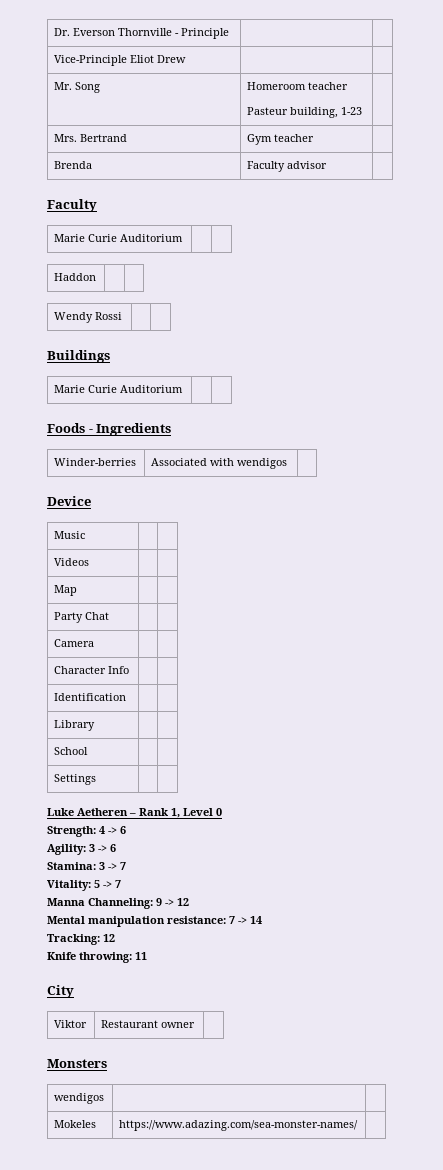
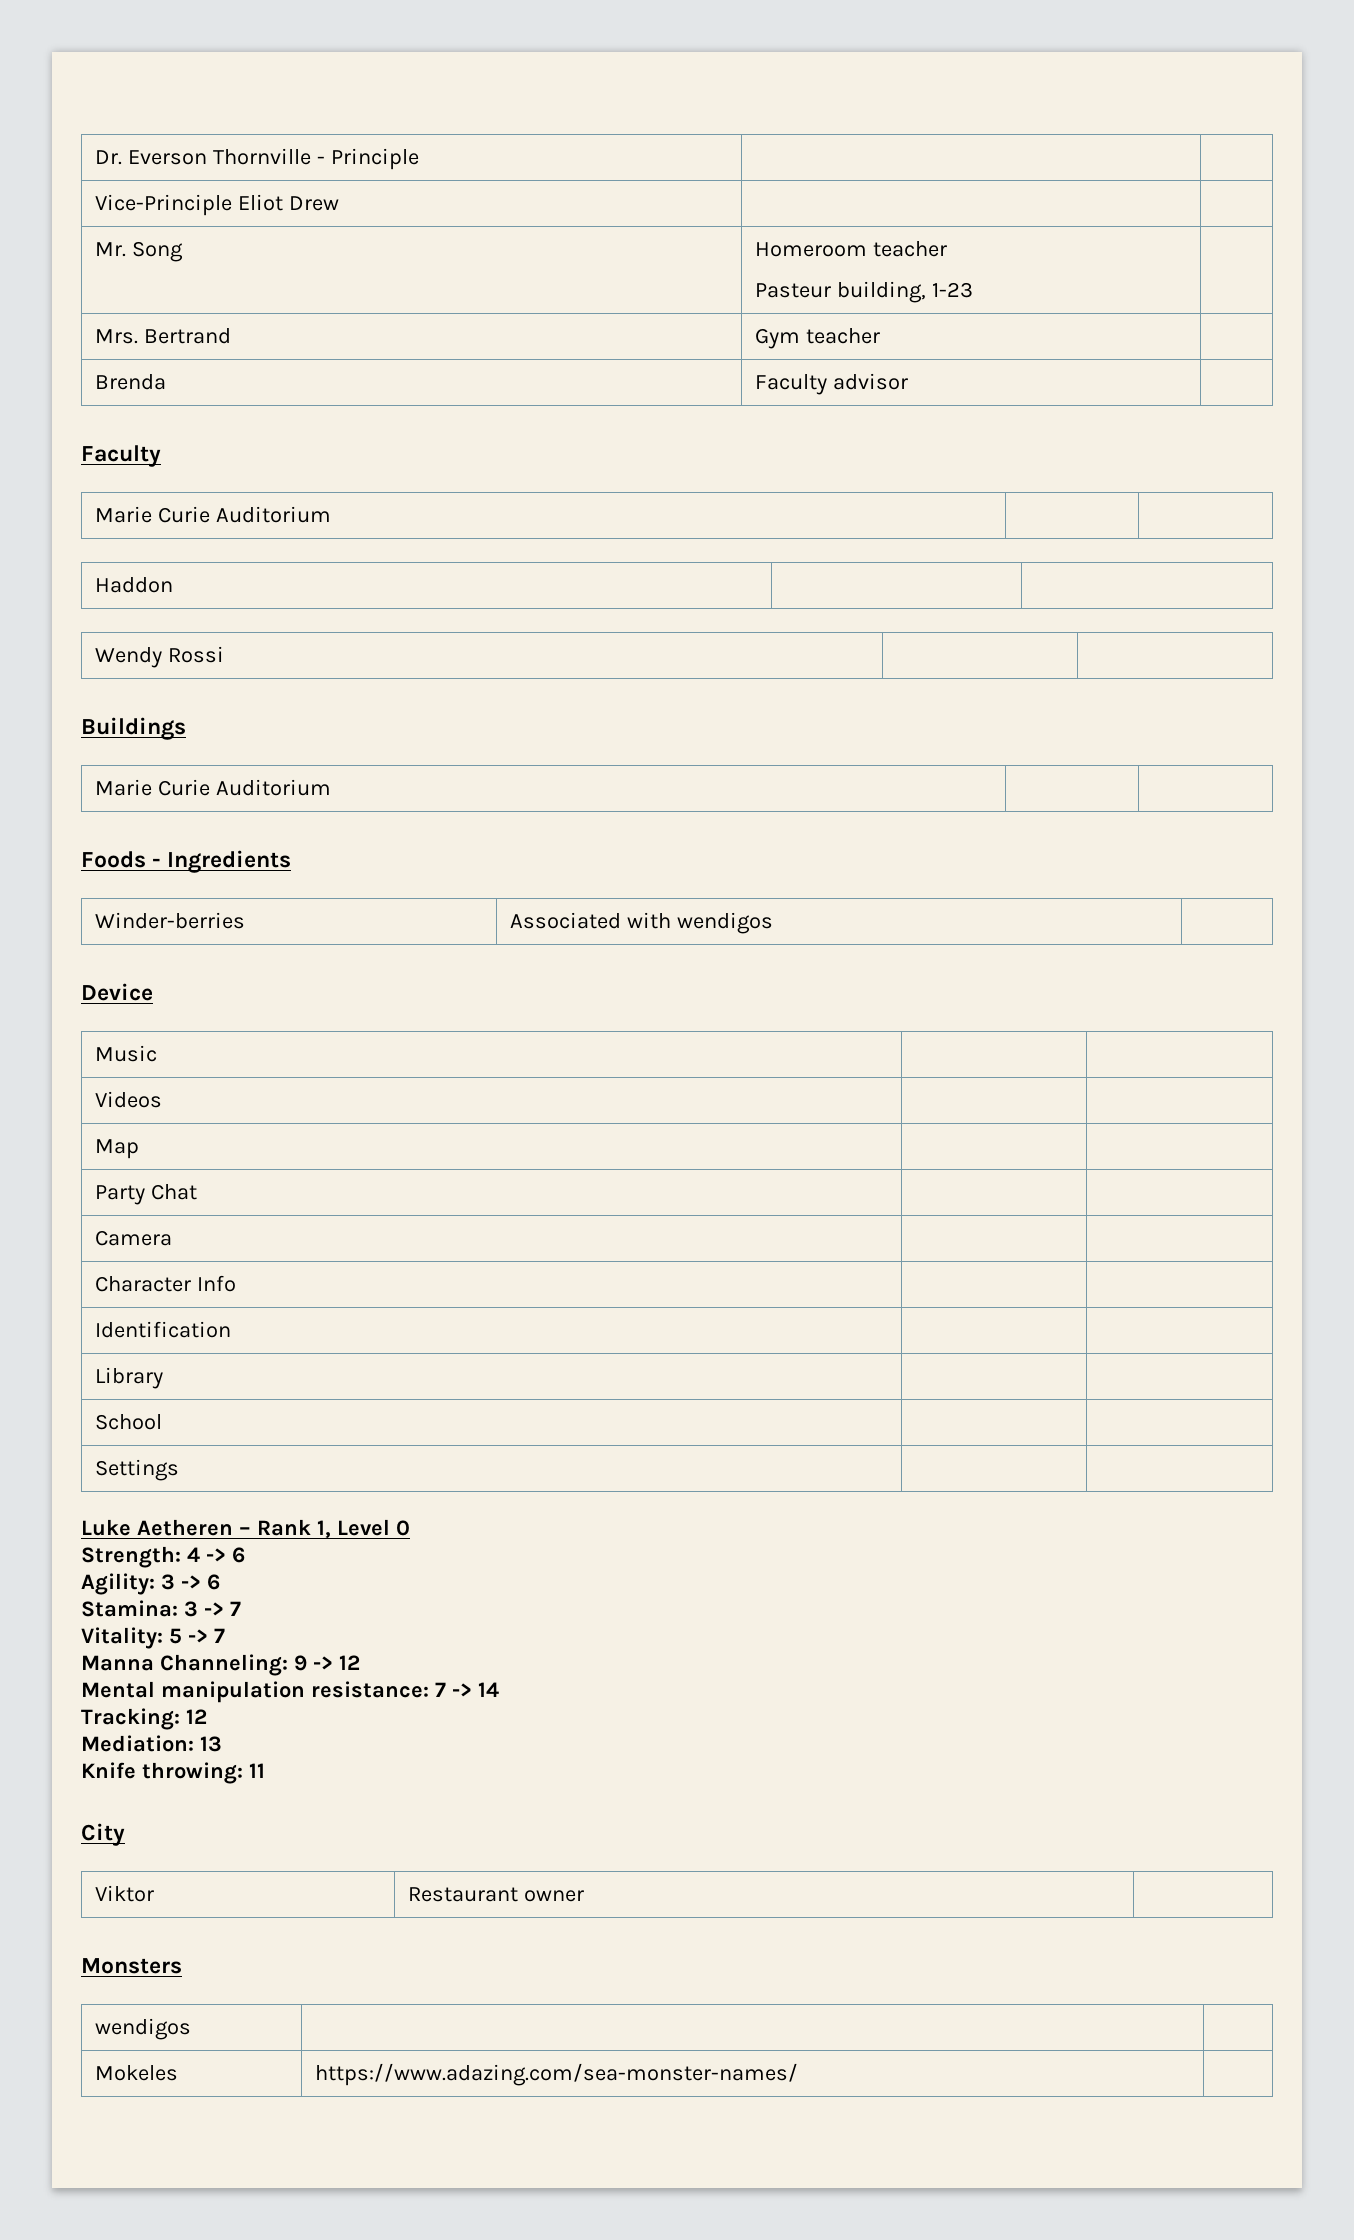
+ Mediation: 13

